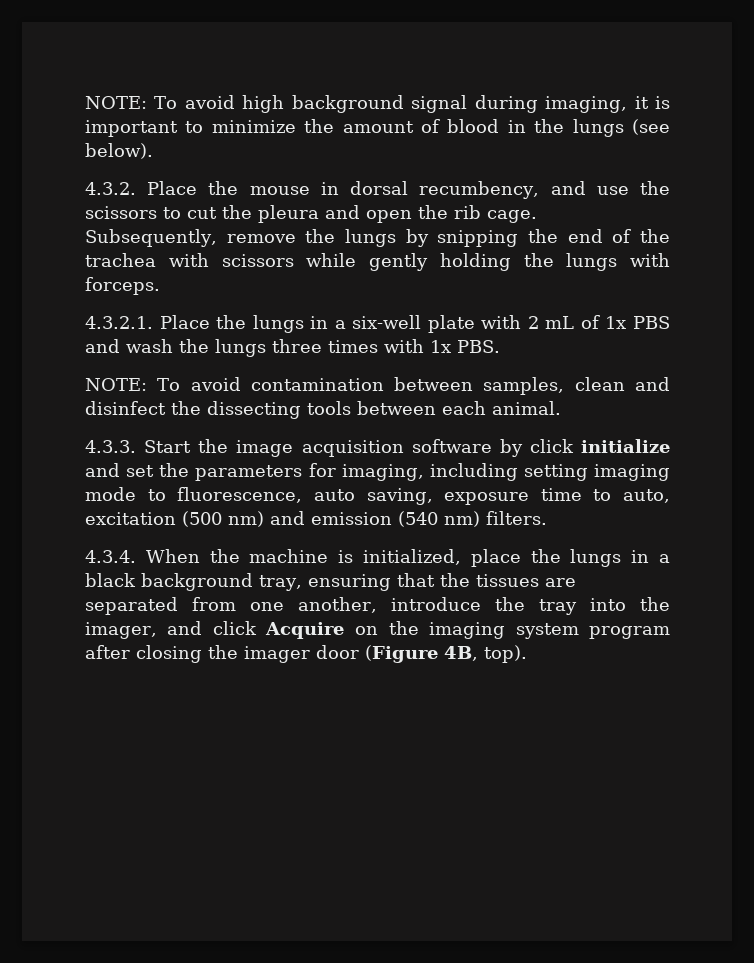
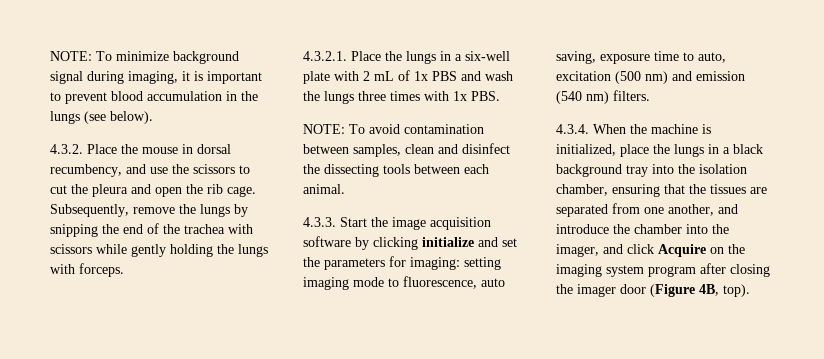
- NOTE: To avoid high background signal during imaging, it is important to minimize the amount of blood in the lungs (see below).
+ NOTE: To minimize background signal during imaging, it is important to prevent blood accumulation in the lungs (see below).
- 4.3.3. Start the image acquisition software by click initialize and set the parameters for imaging, including setting imaging mode to fluorescence, auto saving, exposure time to auto, excitation (500 nm) and emission (540 nm) filters.
+ 4.3.3. Start the image acquisition software by clicking initialize and set the parameters for imaging: setting imaging mode to fluorescence, auto saving, exposure time to auto, excitation (500 nm) and emission (540 nm) filters.
- 4.3.4. When the machine is initialized, place the lungs in a black background tray, ensuring that the tissues are separated from one another, introduce the tray into the imager, and click Acquire on the imaging system program after closing the imager door (Figure 4B, top).
+ 4.3.4. When the machine is initialized, place the lungs in a black background tray into the isolation chamber, ensuring that the tissues are separated from one another, and introduce the chamber into the imager, and click Acquire on the imaging system program after closing the imager door (Figure 4B, top).

